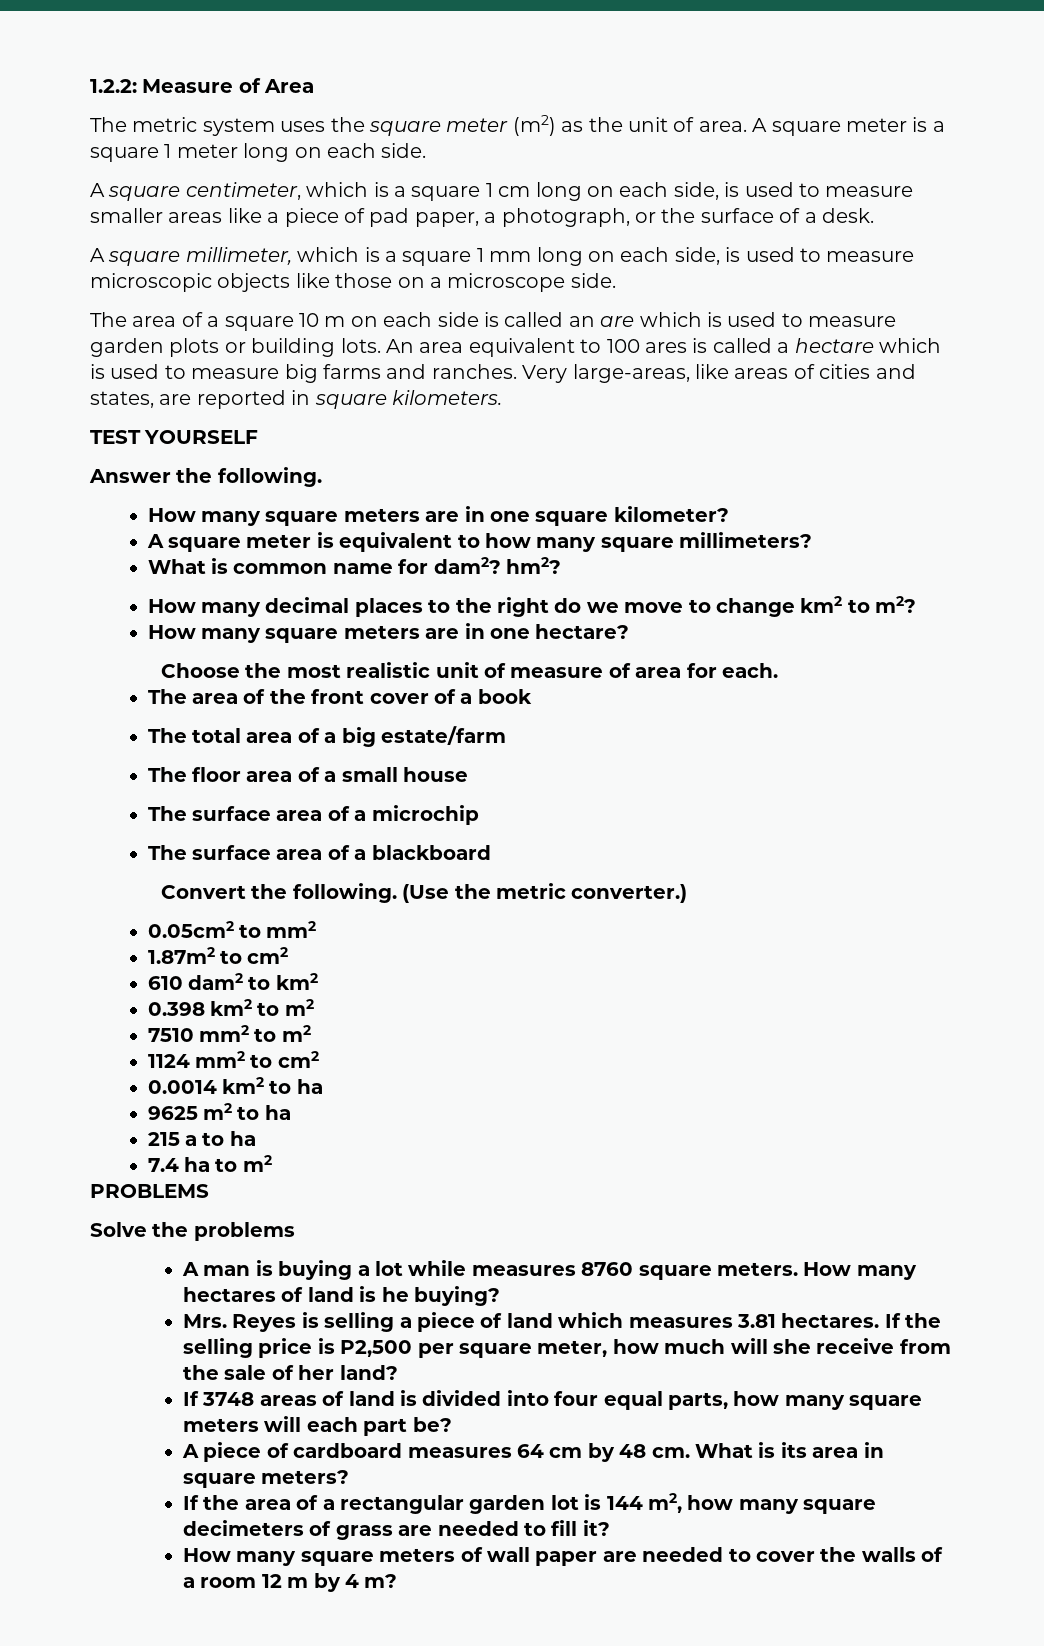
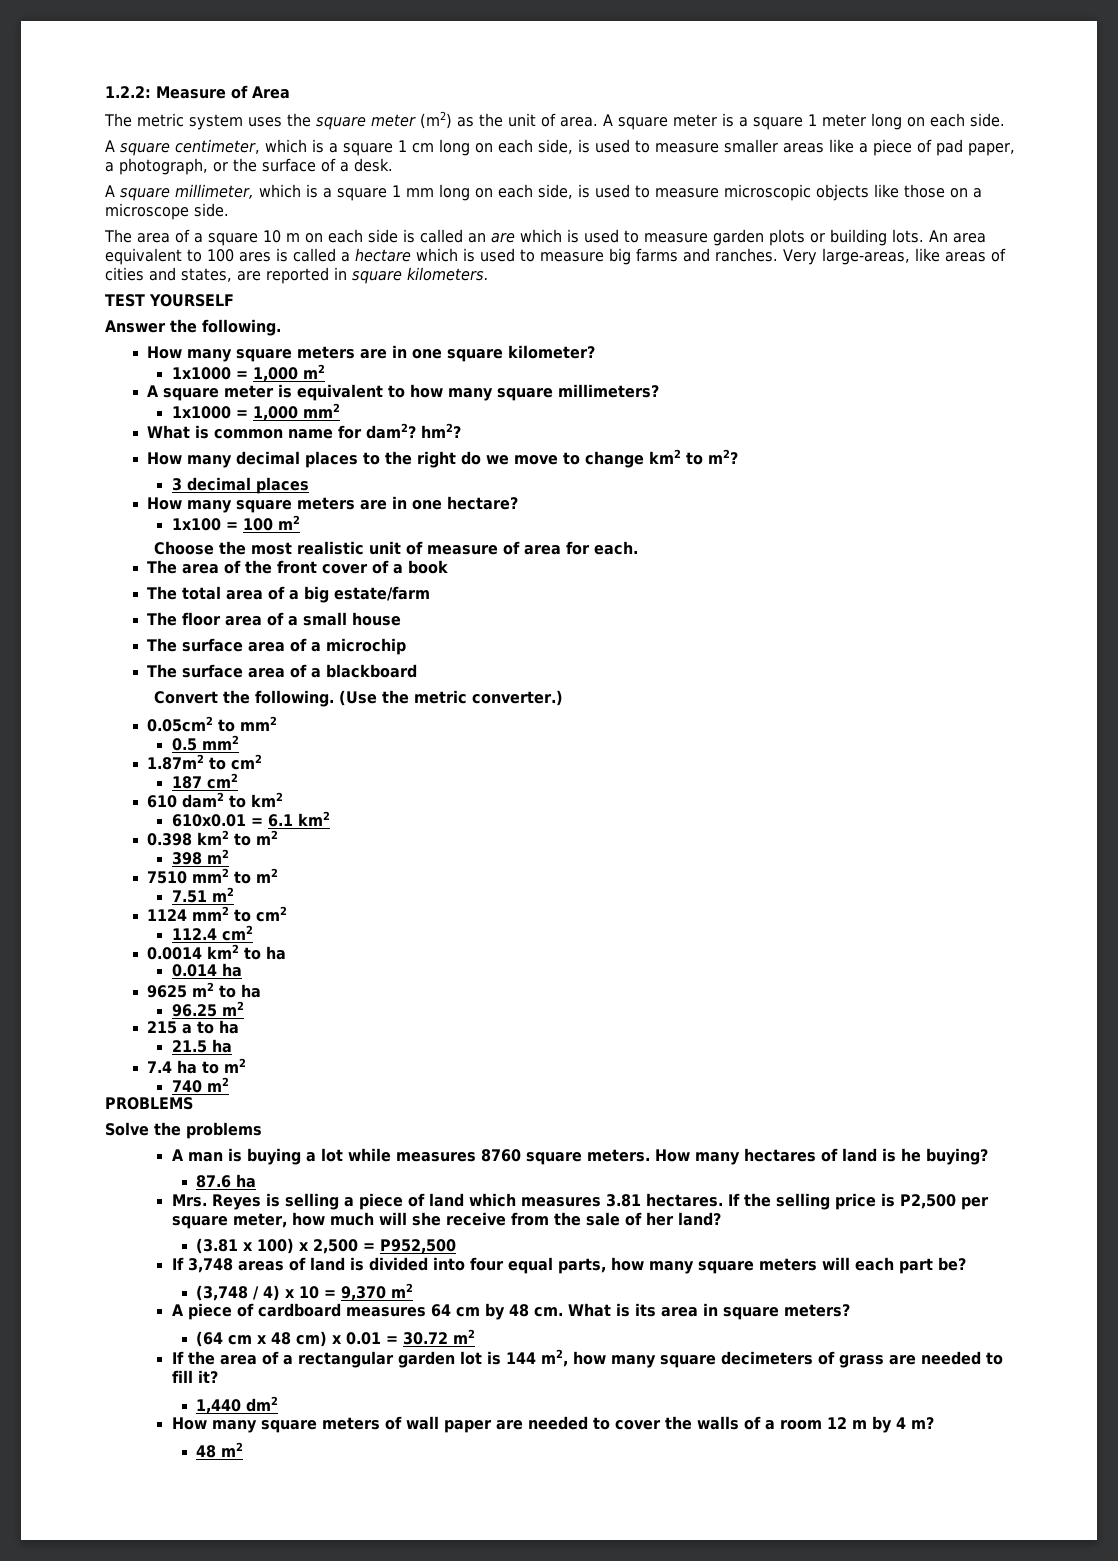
+ 1x1000 = 1,000 m2
+ 1x1000 = 1,000 mm2
+ 3 decimal places
+ 1x100 = 100 m2
+ 0.5 mm2
+ 187 cm2
+ 610x0.01 = 6.1 km2
+ 398 m2
+ 7.51 m2
+ 112.4 cm2
+ 0.014 ha
+ 96.25 m2
+ 21.5 ha
+ 740 m2
+ 87.6 ha
- If 3748 areas of land is divided into four equal parts, how many square meters will each part be?
+ (3.81 x 100) x 2,500 = P952,500
+ If 3,748 areas of land is divided into four equal parts, how many square meters will each part be?
+ (3,748 / 4) x 10 = 9,370 m2
+ (64 cm x 48 cm) x 0.01 = 30.72 m2
+ 1,440 dm2
+ 48 m2

